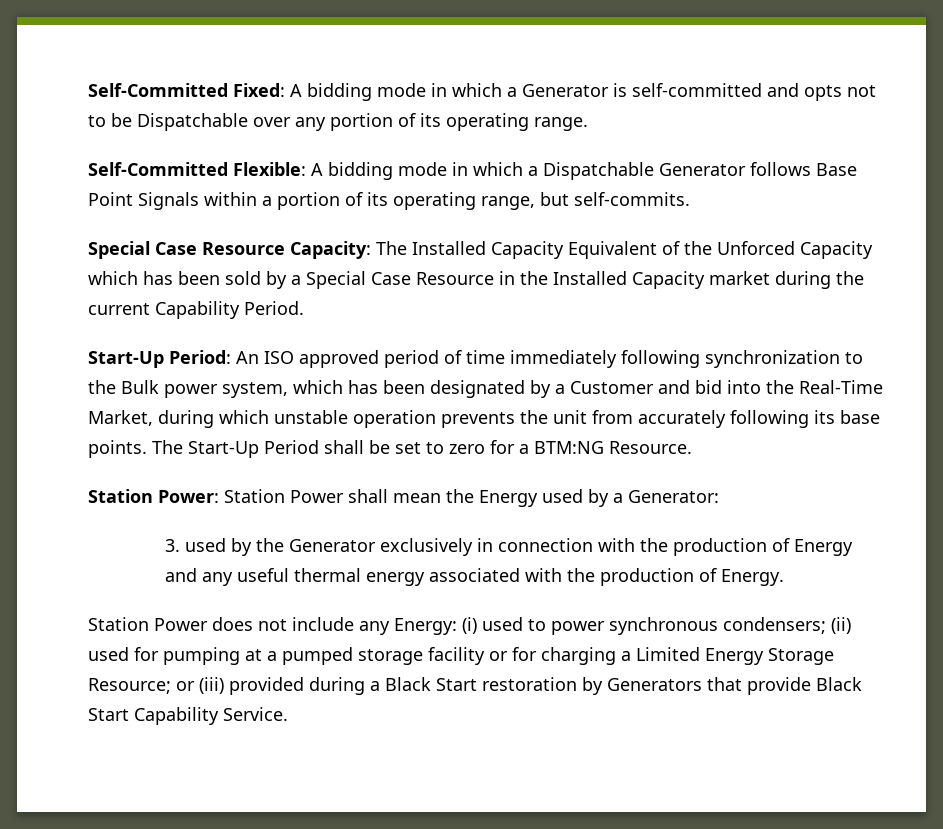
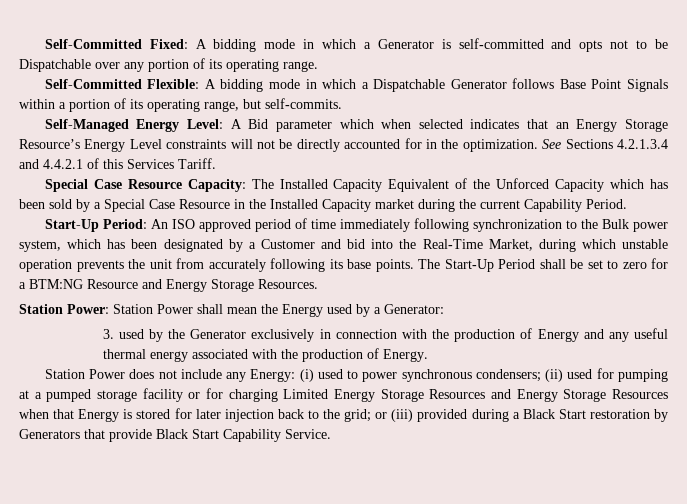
+ Self-Managed Energy Level: A Bid parameter which when selected indicates that an Energy Storage Resource’s Energy Level constraints will not be directly accounted for in the optimization. See Sections 4.2.1.3.4 and 4.4.2.1 of this Services Tariff.
- The Start-Up Period shall be set to zero for a BTM:NG Resource.
+ The Start-Up Period shall be set to zero for a BTM:NG Resource and Energy Storage Resources.
- Station Power does not include any Energy: (i) used to power synchronous condensers; (ii) used for pumping at a pumped storage facility or for charging a Limited Energy Storage Resource; or (iii) provided during a Black Start restoration by Generators that provide Black Start Capability Service.
+ Station Power does not include any Energy: (i) used to power synchronous condensers; (ii) used for pumping at a pumped storage facility or for charging Limited Energy Storage Resources and Energy Storage Resources when that Energy is stored for later injection back to the grid; or (iii) provided during a Black Start restoration by Generators that provide Black Start Capability Service.

